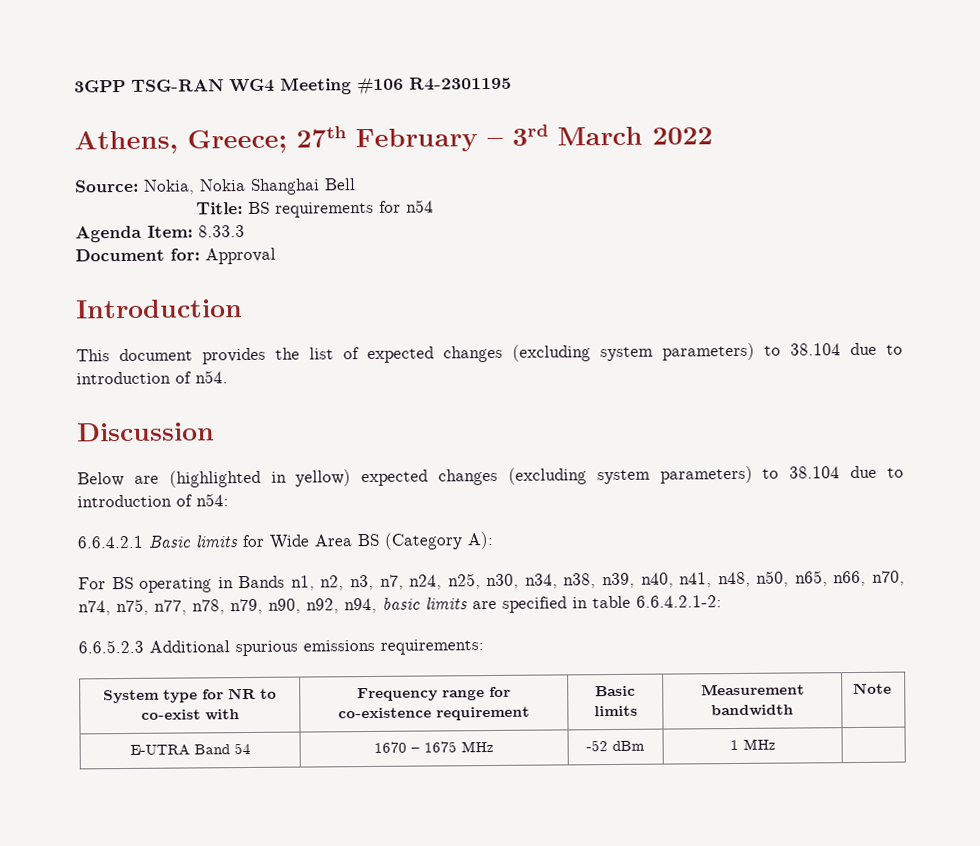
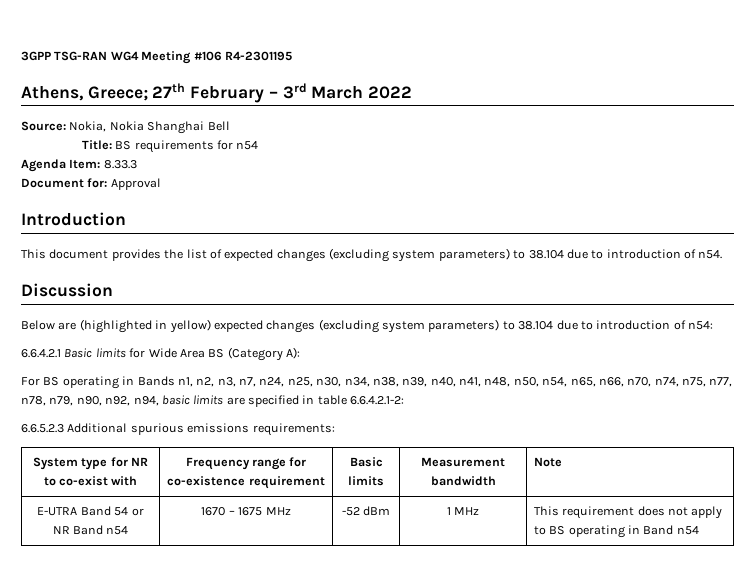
- For BS operating in Bands n1, n2, n3, n7, n24, n25, n30, n34, n38, n39, n40, n41, n48, n50, n65, n66, n70, n74, n75, n77, n78, n79, n90, n92, n94, basic limits are specified in table 6.6.4.2.1-2:
+ For BS operating in Bands n1, n2, n3, n7, n24, n25, n30, n34, n38, n39, n40, n41, n48, n50, n54, n65, n66, n70, n74, n75, n77, n78, n79, n90, n92, n94, basic limits are specified in table 6.6.4.2.1-2:
- E-UTRA Band 54 | 1670 – 1675 MHz | -52 dBm | 1 MHz |
+ E-UTRA Band 54 or NR Band n54 | 1670 – 1675 MHz | -52 dBm | 1 MHz | This requirement does not apply to BS operating in Band n54

